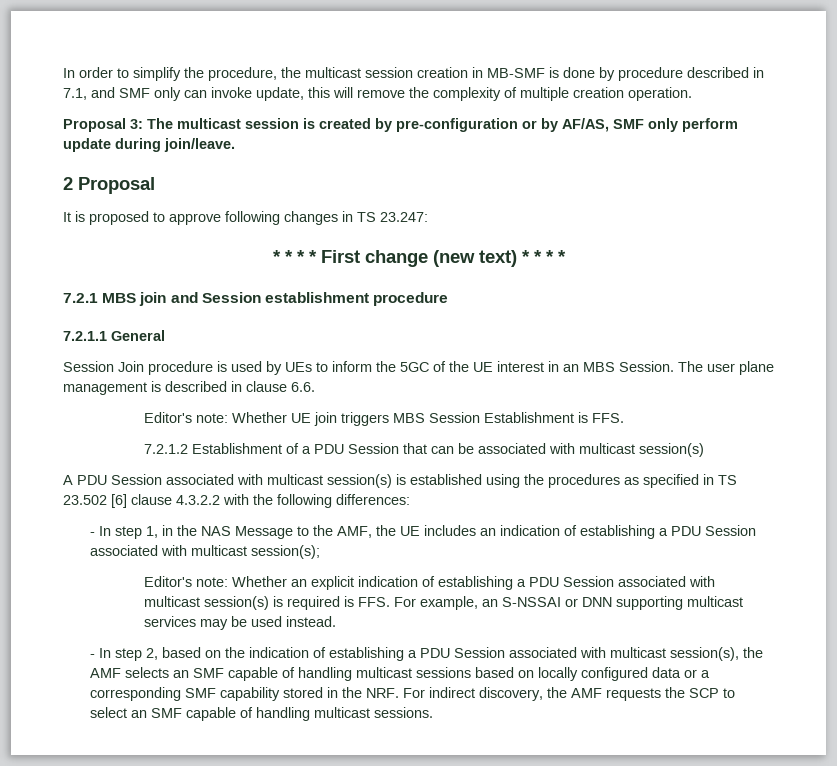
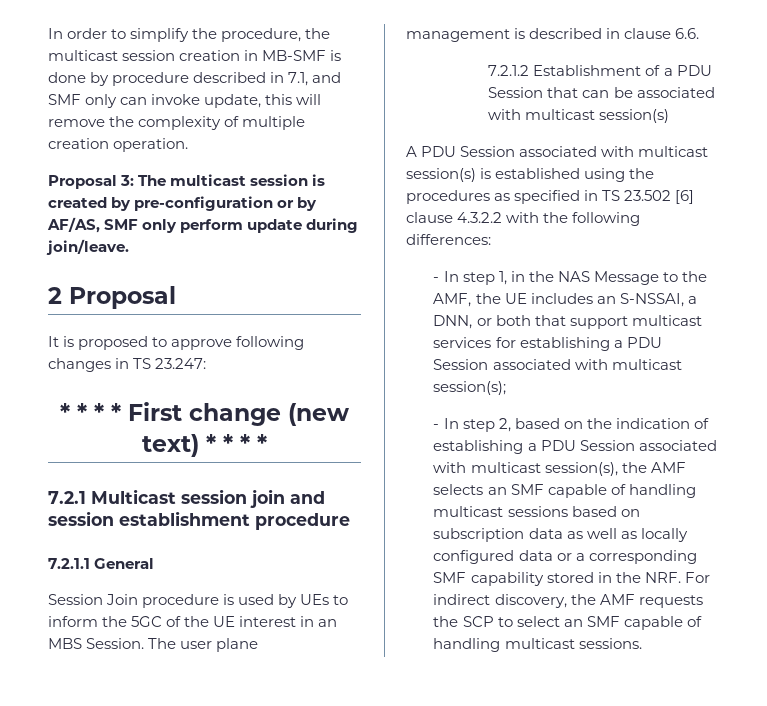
- 7.2.1 MBS join and Session establishment procedure
+ 7.2.1 Multicast session join and session establishment procedure
- Editor's note: Whether UE join triggers MBS Session Establishment is FFS.
- - In step 1, in the NAS Message to the AMF, the UE includes an indication of establishing a PDU Session associated with multicast session(s);
+ - In step 1, in the NAS Message to the AMF, the UE includes an S-NSSAI, a DNN, or both that support multicast services for establishing a PDU Session associated with multicast session(s);
- Editor's note: Whether an explicit indication of establishing a PDU Session associated with multicast session(s) is required is FFS. For example, an S-NSSAI or DNN supporting multicast services may be used instead.
- - In step 2, based on the indication of establishing a PDU Session associated with multicast session(s), the AMF selects an SMF capable of handling multicast sessions based on locally configured data or a corresponding SMF capability stored in the NRF. For indirect discovery, the AMF requests the SCP to select an SMF capable of handling multicast sessions.
+ - In step 2, based on the indication of establishing a PDU Session associated with multicast session(s), the AMF selects an SMF capable of handling multicast sessions based on subscription data as well as locally configured data or a corresponding SMF capability stored in the NRF. For indirect discovery, the AMF requests the SCP to select an SMF capable of handling multicast sessions.

